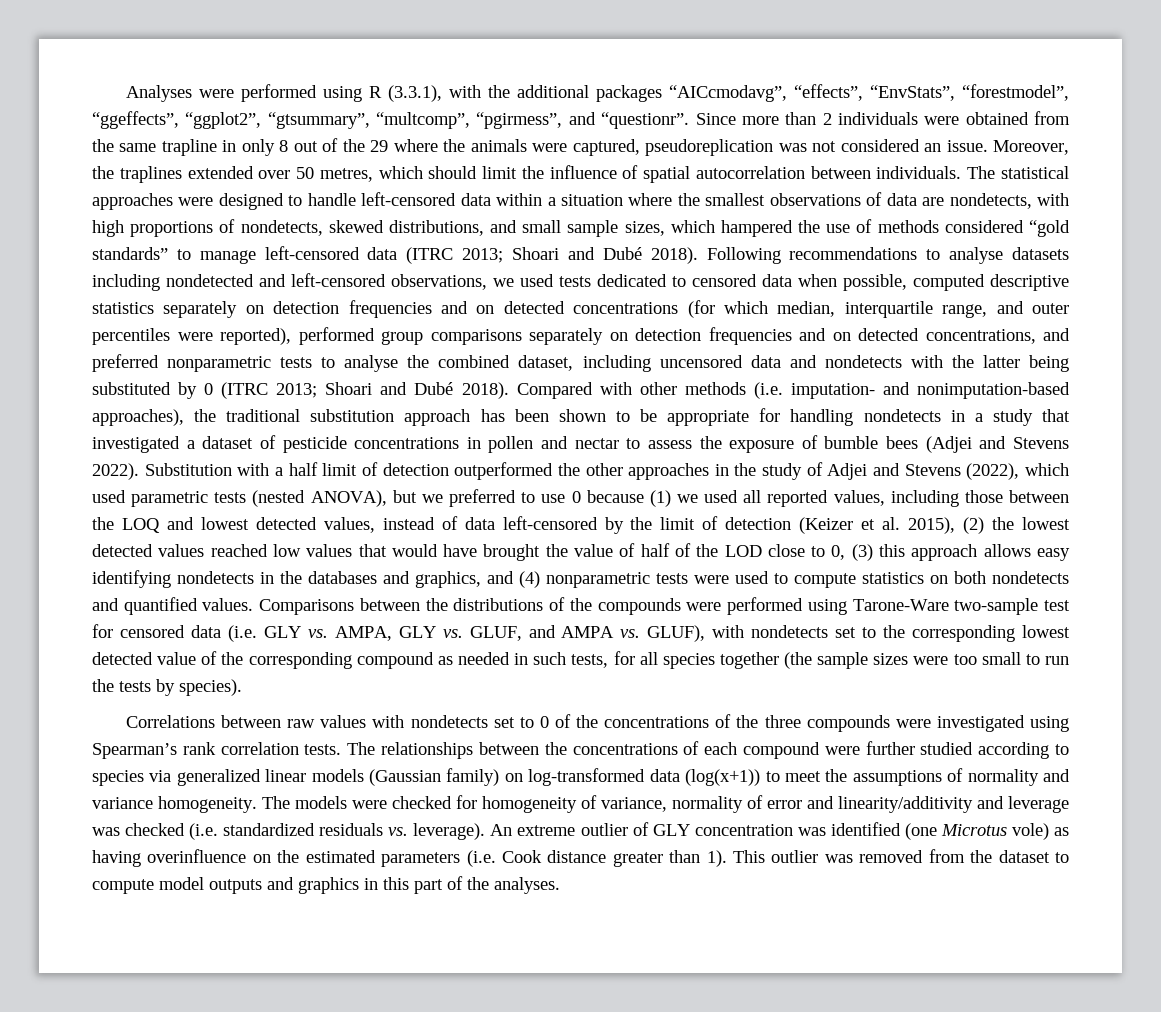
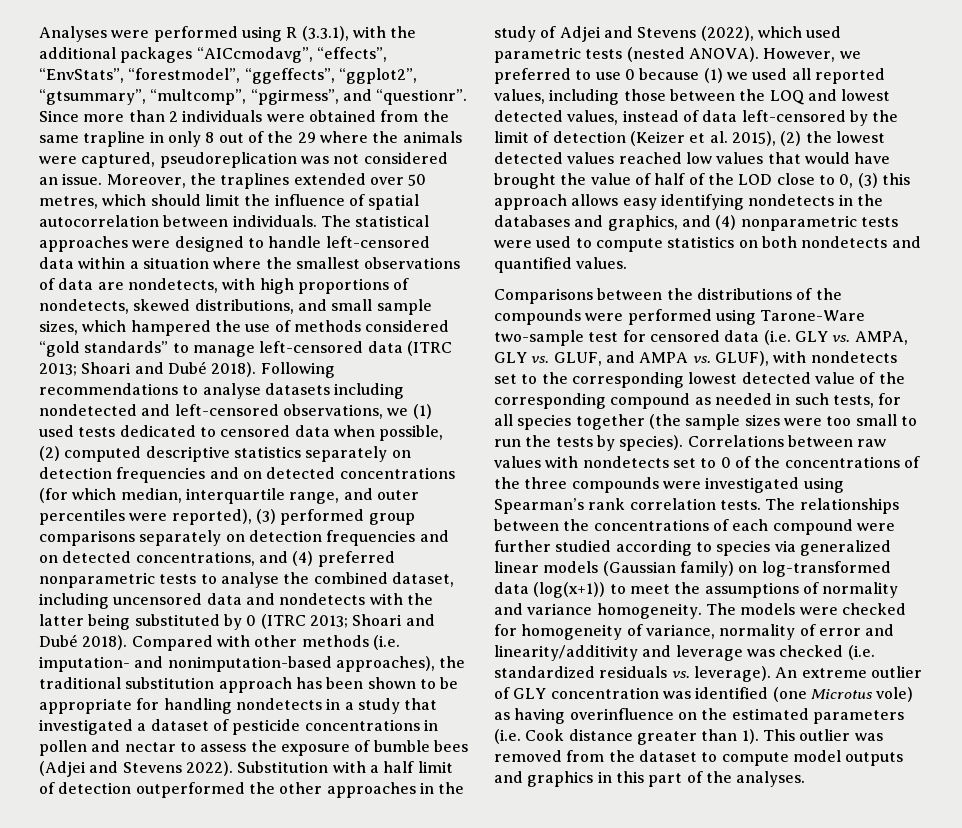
- Following recommendations to analyse datasets including nondetected and left-censored observations, we used tests dedicated to censored data when possible, computed descriptive statistics separately on detection frequencies and on detected concentrations (for which median, interquartile range, and outer percentiles were reported), performed group comparisons separately on detection frequencies and on detected concentrations, and preferred nonparametric tests to analyse the combined dataset, including uncensored data and nondetects with the latter being substituted by 0 (ITRC 2013;
+ Following recommendations to analyse datasets including nondetected and left-censored observations, we (1) used tests dedicated to censored data when possible, (2) computed descriptive statistics separately on detection frequencies and on detected concentrations (for which median, interquartile range, and outer percentiles were reported), (3) performed group comparisons separately on detection frequencies and on detected concentrations, and (4) preferred nonparametric tests to analyse the combined dataset, including uncensored data and nondetects with the latter being substituted by 0 (ITRC 2013;
- Substitution with a half limit of detection outperformed the other approaches in the study of Adjei and Stevens (2022), which used parametric tests (nested ANOVA), but we preferred to use 0 because (1) we used all reported values, including those between the LOQ and lowest detected values, instead of data left-censored by the limit of detection (Keizer et al. 2015), (2) the lowest detected values reached low values that would have brought the value of half of the LOD close to 0, (3) this approach allows easy identifying nondetects in the databases and graphics, and (4) nonparametric tests were used to compute statistics on both nondetects and quantified values. Comparisons between the distributions of the compounds were performed using Tarone-Ware two-sample test for censored data (i.e. GLY vs. AMPA, GLY vs. GLUF, and AMPA vs. GLUF), with nondetects set to the corresponding lowest detected value of the corresponding compound as needed in such tests, for all species together (the sample sizes were too small to run the tests by species).
- Correlations between raw values with nondetects set to 0 of the concentrations of the three compounds were investigated using Spearman’s rank correlation tests.
+ Substitution with a half limit of detection outperformed the other approaches in the study of Adjei and Stevens (2022), which used parametric tests (nested ANOVA). However, we preferred to use 0 because (1) we used all reported values, including those between the LOQ and lowest detected values, instead of data left-censored by the limit of detection (Keizer et al. 2015), (2) the lowest detected values reached low values that would have brought the value of half of the LOD close to 0, (3) this approach allows easy identifying nondetects in the databases and graphics, and (4) nonparametric tests were used to compute statistics on both nondetects and quantified values.
+ Comparisons between the distributions of the compounds were performed using Tarone-Ware two-sample test for censored data (i.e. GLY vs. AMPA, GLY vs. GLUF, and AMPA vs. GLUF), with nondetects set to the corresponding lowest detected value of the corresponding compound as needed in such tests, for all species together (the sample sizes were too small to run the tests by species). Correlations between raw values with nondetects set to 0 of the concentrations of the three compounds were investigated using Spearman’s rank correlation tests.

